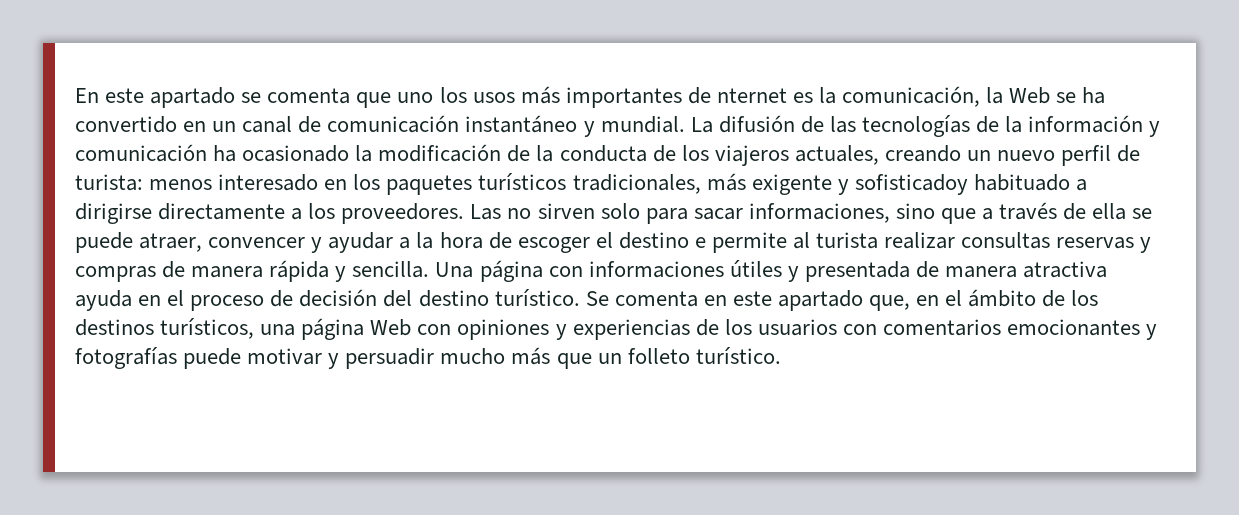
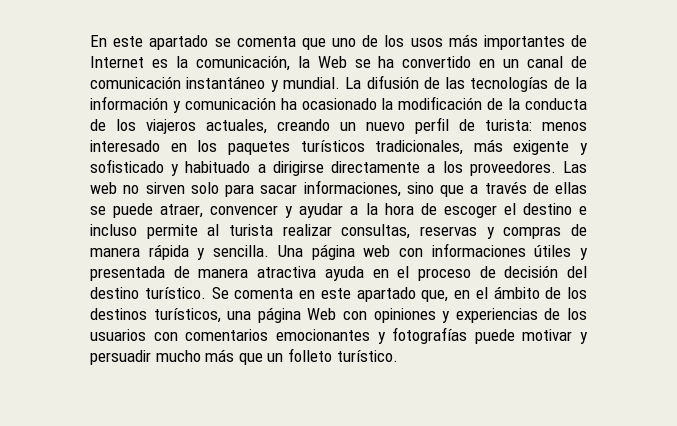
- En este apartado se comenta que uno los usos más importantes de nternet es la comunicación, la Web se ha convertido en un canal de comunicación instantáneo y mundial.
+ En este apartado se comenta que uno de los usos más importantes de Internet es la comunicación, la Web se ha convertido en un canal de comunicación instantáneo y mundial.
- La difusión de las tecnologías de la información y comunicación ha ocasionado la modificación de la conducta de los viajeros actuales, creando un nuevo perfil de turista: menos interesado en los paquetes turísticos tradicionales, más exigente y sofisticadoy habituado a dirigirse directamente a los proveedores.
+ La difusión de las tecnologías de la información y comunicación ha ocasionado la modificación de la conducta de los viajeros actuales, creando un nuevo perfil de turista: menos interesado en los paquetes turísticos tradicionales, más exigente y sofisticado y habituado a dirigirse directamente a los proveedores.
- Las no sirven solo para sacar informaciones, sino que a través de ella se puede atraer, convencer y ayudar a la hora de escoger el destino e permite al turista realizar consultas reservas y compras de manera rápida y sencilla.
+ Las web no sirven solo para sacar informaciones, sino que a través de ellas se puede atraer, convencer y ayudar a la hora de escoger el destino e incluso permite al turista realizar consultas, reservas y compras de manera rápida y sencilla.
- Una página con informaciones útiles y presentada de manera atractiva ayuda en el proceso de decisión del destino turístico.
+ Una página web con informaciones útiles y presentada de manera atractiva ayuda en el proceso de decisión del destino turístico.

